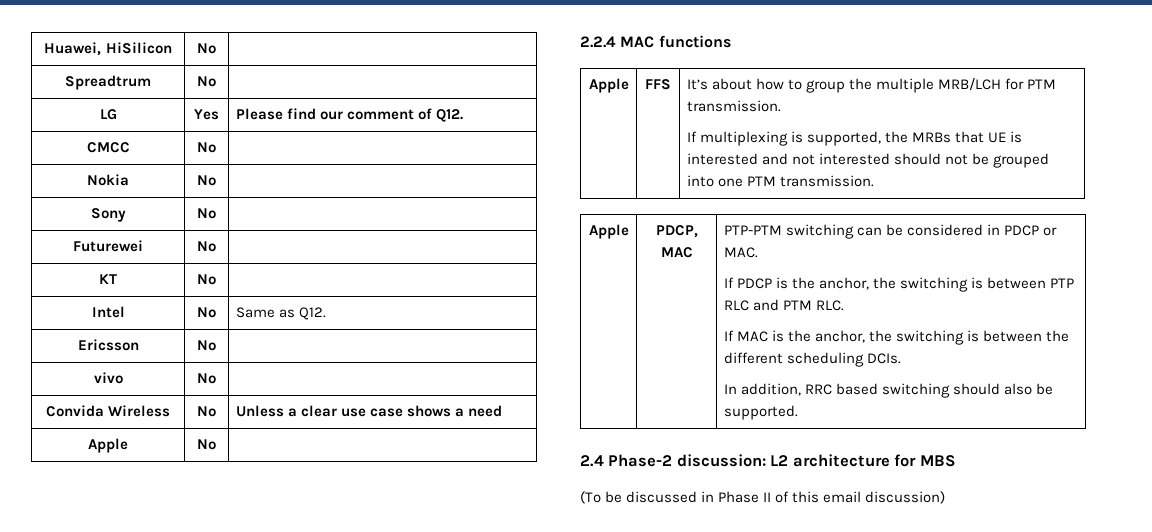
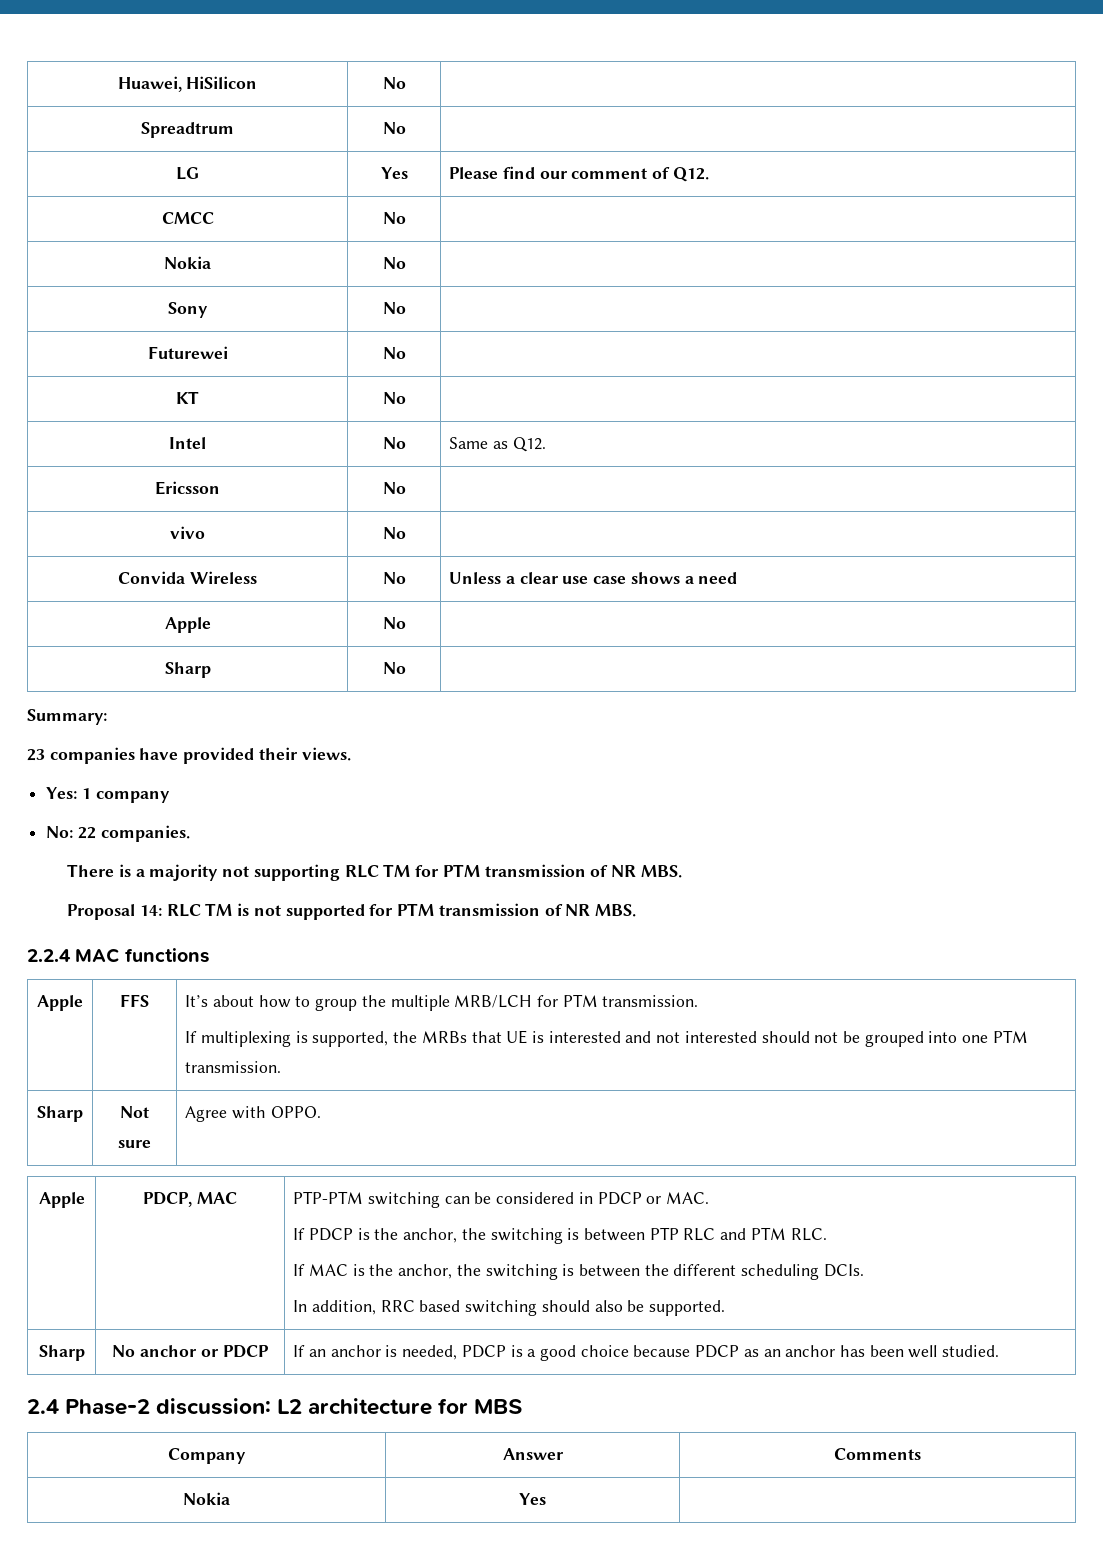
+ Sharp | No |
+ Summary:
+ 23 companies have provided their views.
+ Yes: 1 company
+ No: 22 companies.
+ There is a majority not supporting RLC TM for PTM transmission of NR MBS.
+ Proposal 14: RLC TM is not supported for PTM transmission of NR MBS.
+ Sharp | Not sure | Agree with OPPO.
+ Sharp | No anchor or PDCP | If an anchor is needed, PDCP is a good choice because PDCP as an anchor has been well studied.
- (To be discussed in Phase II of this email discussion)
+ Company | Answer | Comments
+ Nokia | Yes |

